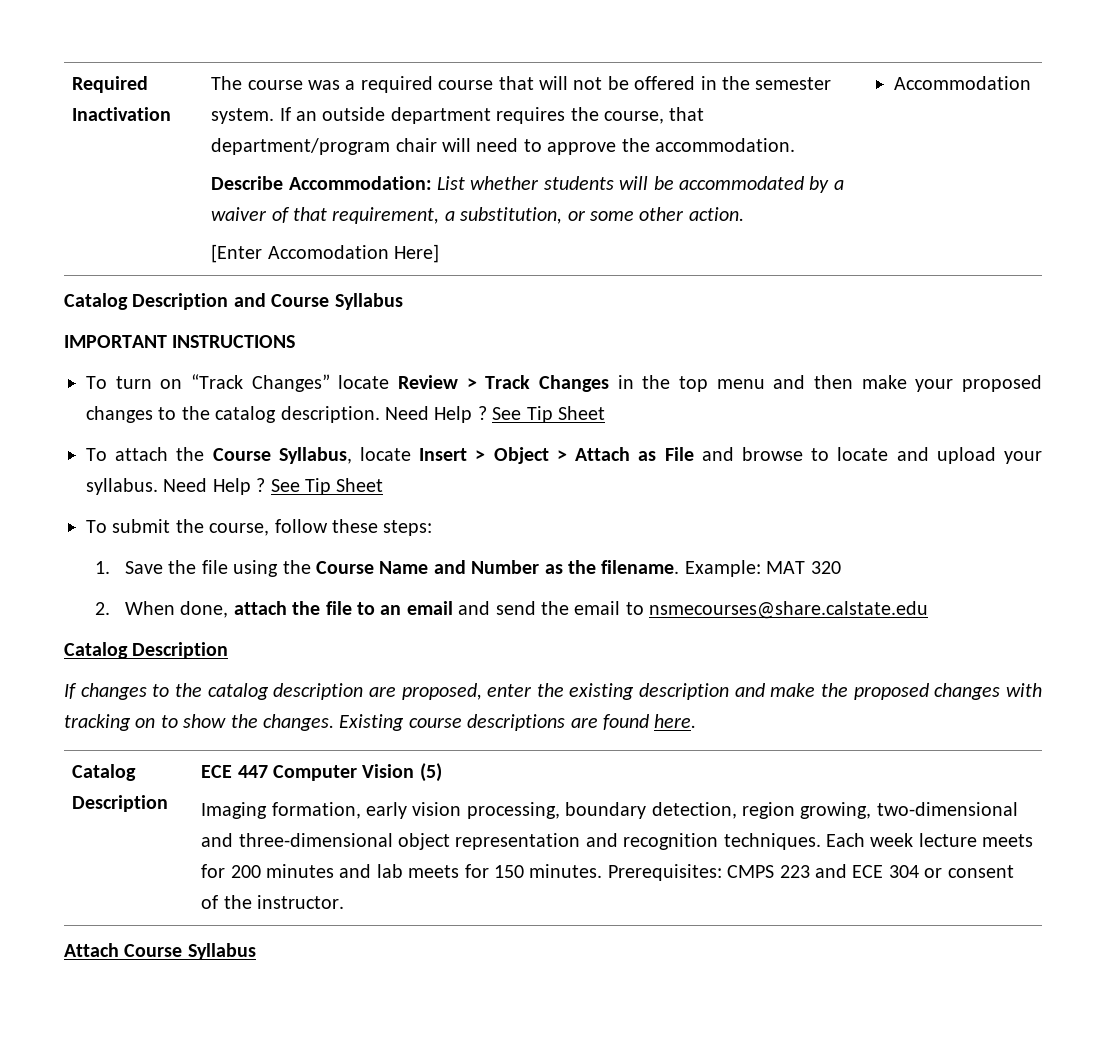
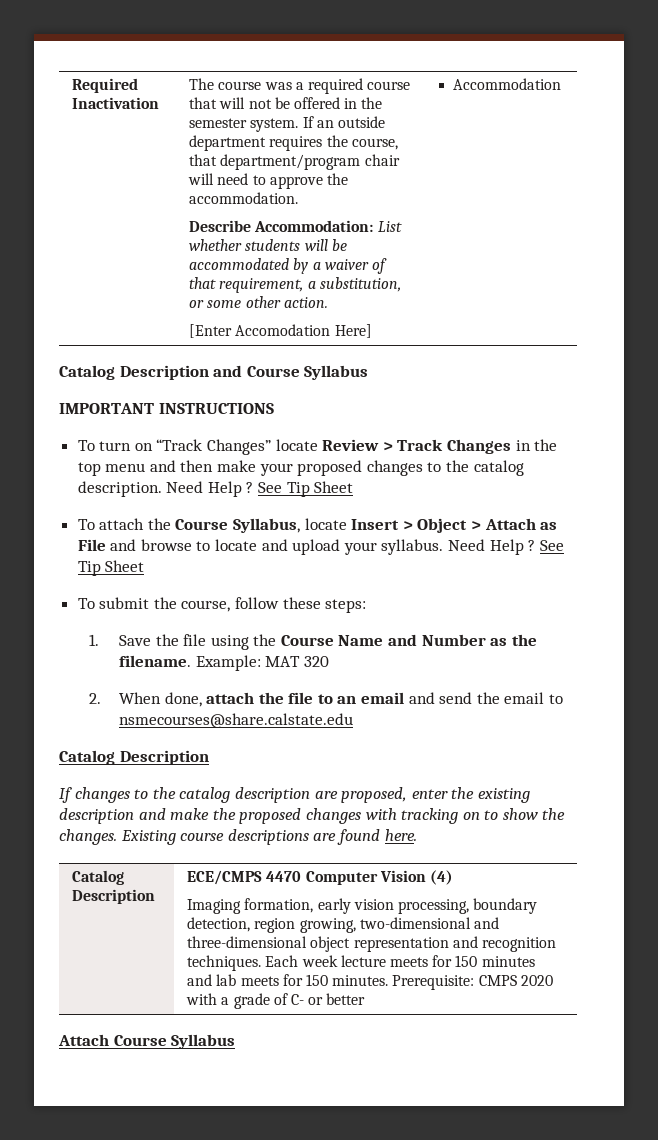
- ECE 447 Computer Vision (5)
+ ECE/CMPS 4470 Computer Vision (4)
- Each week lecture meets for 200 minutes and lab meets for 150 minutes.
+ Each week lecture meets for 150 minutes and lab meets for 150 minutes.
- Prerequisites: CMPS 223 and ECE 304 or consent of the instructor.
+ Prerequisite: CMPS 2020 with a grade of C- or better

